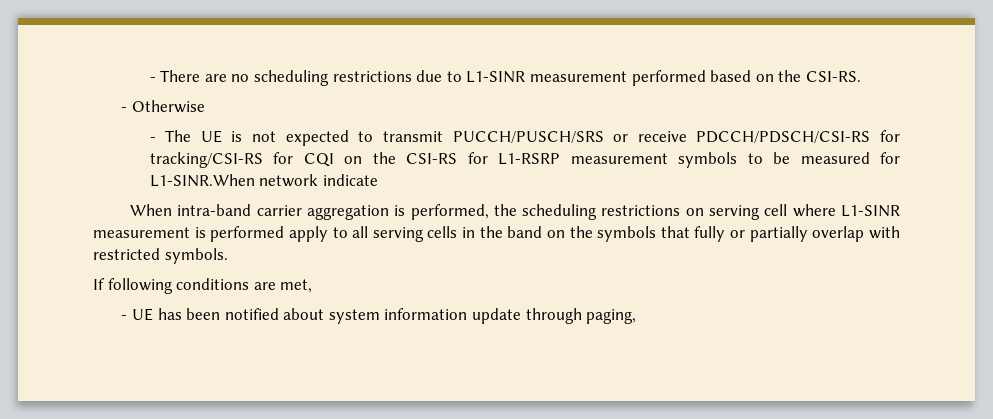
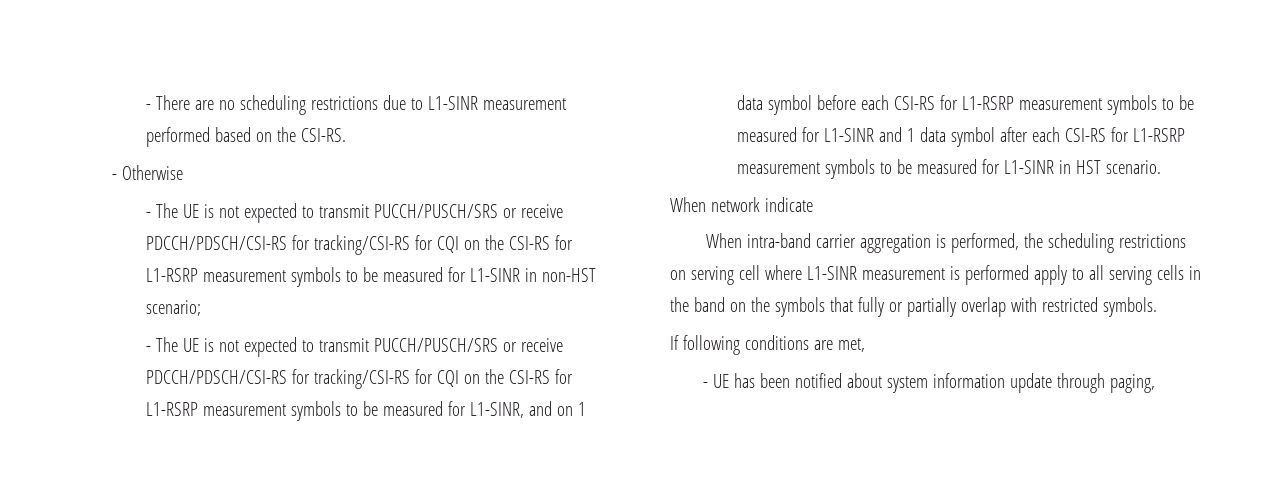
- - The UE is not expected to transmit PUCCH/PUSCH/SRS or receive PDCCH/PDSCH/CSI-RS for tracking/CSI-RS for CQI on the CSI-RS for L1-RSRP measurement symbols to be measured for L1-SINR.When network indicate
+ - The UE is not expected to transmit PUCCH/PUSCH/SRS or receive PDCCH/PDSCH/CSI-RS for tracking/CSI-RS for CQI on the CSI-RS for L1-RSRP measurement symbols to be measured for L1-SINR in non-HST scenario;
+ - The UE is not expected to transmit PUCCH/PUSCH/SRS or receive PDCCH/PDSCH/CSI-RS for tracking/CSI-RS for CQI on the CSI-RS for L1-RSRP measurement symbols to be measured for L1-SINR, and on 1 data symbol before each CSI-RS for L1-RSRP measurement symbols to be measured for L1-SINR and 1 data symbol after each CSI-RS for L1-RSRP measurement symbols to be measured for L1-SINR in HST scenario.
+ When network indicate

